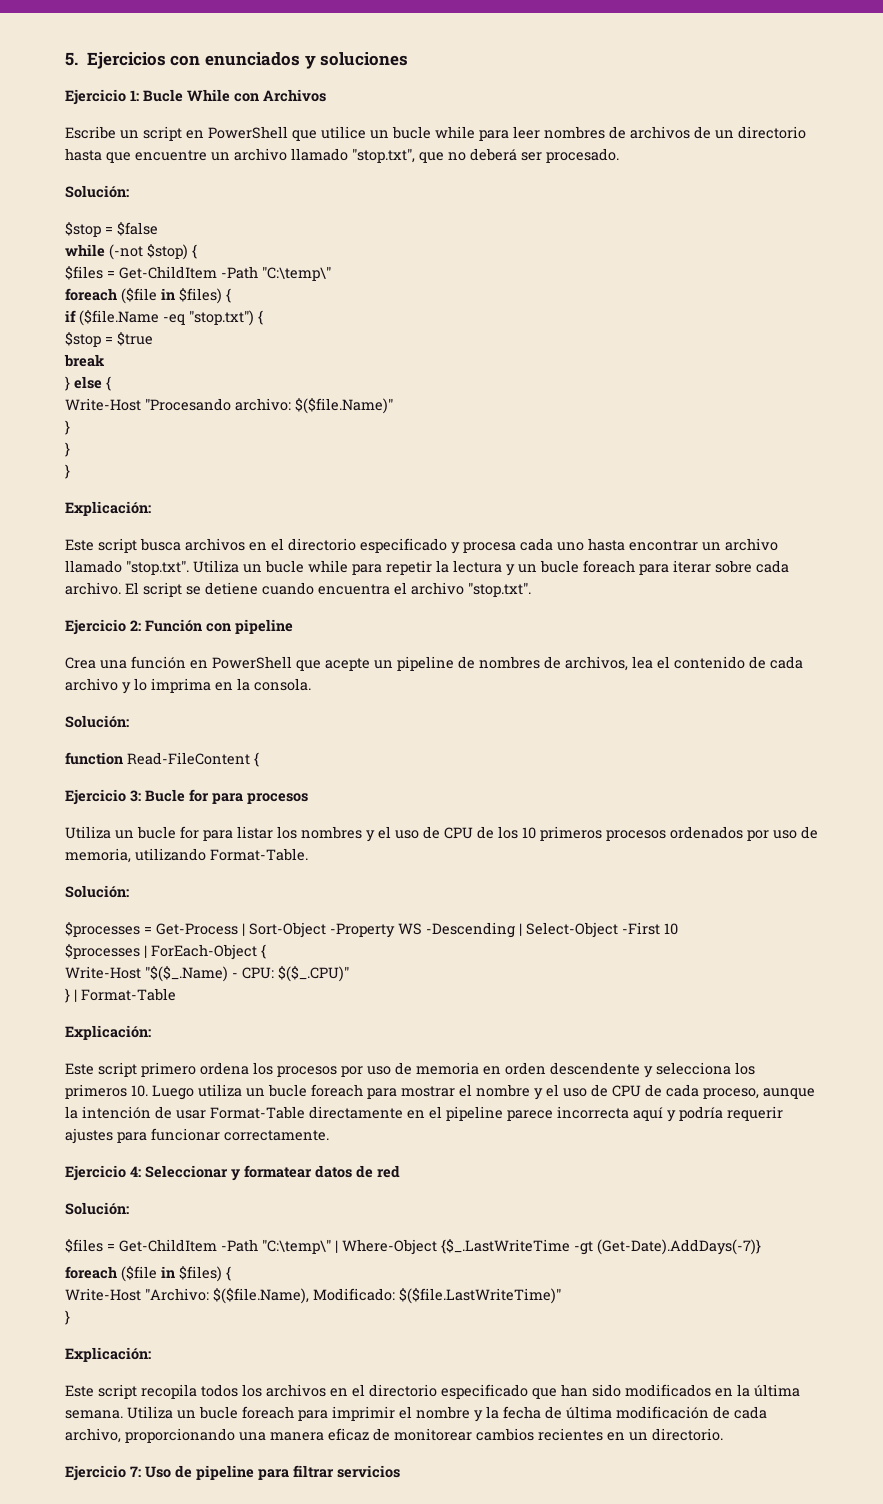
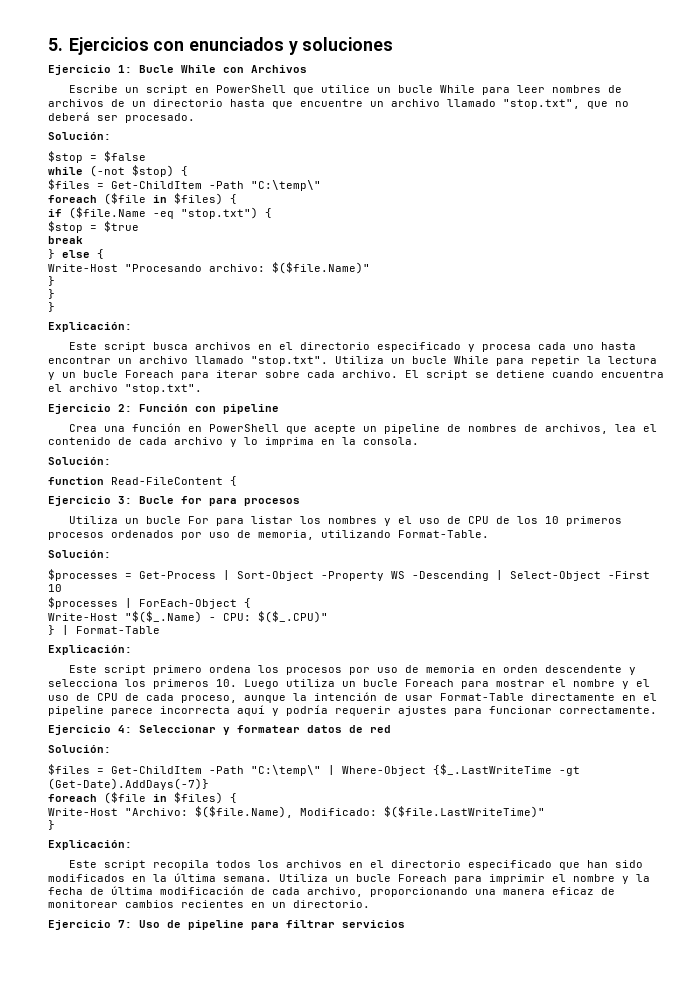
- Escribe un script en PowerShell que utilice un bucle while para leer nombres de archivos de un directorio hasta que encuentre un archivo llamado "stop.txt", que no deberá ser procesado.
+ Escribe un script en PowerShell que utilice un bucle While para leer nombres de archivos de un directorio hasta que encuentre un archivo llamado "stop.txt", que no deberá ser procesado.
- Este script busca archivos en el directorio especificado y procesa cada uno hasta encontrar un archivo llamado "stop.txt". Utiliza un bucle while para repetir la lectura y un bucle foreach para iterar sobre cada archivo.
+ Este script busca archivos en el directorio especificado y procesa cada uno hasta encontrar un archivo llamado "stop.txt". Utiliza un bucle While para repetir la lectura y un bucle Foreach para iterar sobre cada archivo.
- Utiliza un bucle for para listar los nombres y el uso de CPU de los 10 primeros procesos ordenados por uso de memoria, utilizando Format-Table.
+ Utiliza un bucle For para listar los nombres y el uso de CPU de los 10 primeros procesos ordenados por uso de memoria, utilizando Format-Table.
- Este script primero ordena los procesos por uso de memoria en orden descendente y selecciona los primeros 10. Luego utiliza un bucle foreach para mostrar el nombre y el uso de CPU de cada proceso, aunque la intención de usar Format-Table directamente en el pipeline parece incorrecta aquí y podría requerir ajustes para funcionar correctamente.
+ Este script primero ordena los procesos por uso de memoria en orden descendente y selecciona los primeros 10. Luego utiliza un bucle Foreach para mostrar el nombre y el uso de CPU de cada proceso, aunque la intención de usar Format-Table directamente en el pipeline parece incorrecta aquí y podría requerir ajustes para funcionar correctamente.
- Utiliza un bucle foreach para imprimir el nombre y la fecha de última modificación de cada archivo, proporcionando una manera eficaz de monitorear cambios recientes en un directorio.
+ Utiliza un bucle Foreach para imprimir el nombre y la fecha de última modificación de cada archivo, proporcionando una manera eficaz de monitorear cambios recientes en un directorio.

